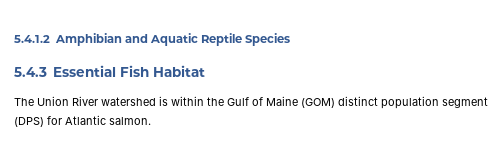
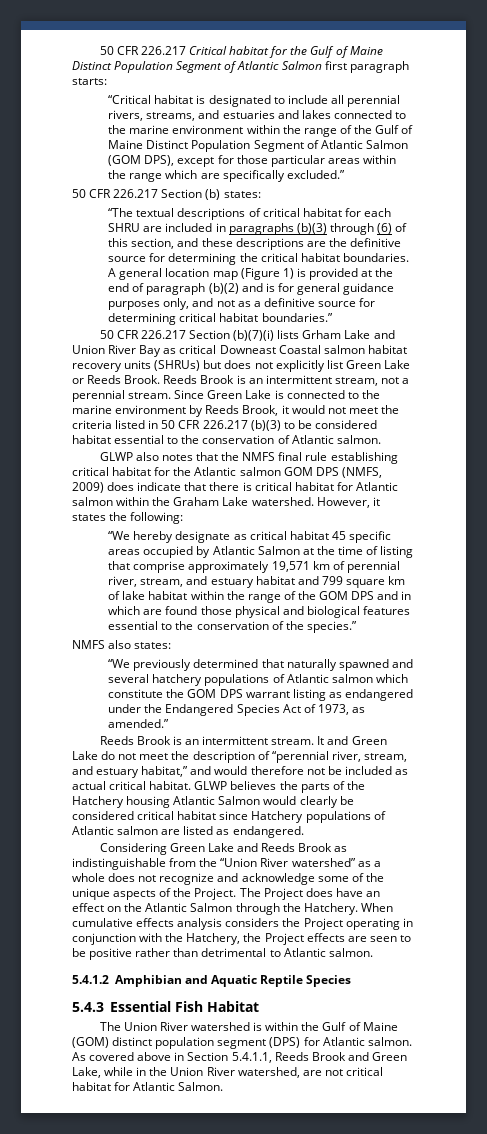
+ 50 CFR 226.217 Critical habitat for the Gulf of Maine Distinct Population Segment of Atlantic Salmon first paragraph starts:
+ “Critical habitat is designated to include all perennial rivers, streams, and estuaries and lakes connected to the marine environment within the range of the Gulf of Maine Distinct Population Segment of Atlantic Salmon (GOM DPS), except for those particular areas within the range which are specifically excluded.”
+ 50 CFR 226.217 Section (b) states:
+ “The textual descriptions of critical habitat for each SHRU are included in paragraphs (b)(3) through (6) of this section, and these descriptions are the definitive source for determining the critical habitat boundaries. A general location map (Figure 1) is provided at the end of paragraph (b)(2) and is for general guidance purposes only, and not as a definitive source for determining critical habitat boundaries.”
+ 50 CFR 226.217 Section (b)(7)(i) lists Grham Lake and Union River Bay as critical Downeast Coastal salmon habitat recovery units (SHRUs) but does not explicitly list Green Lake or Reeds Brook. Reeds Brook is an intermittent stream, not a perennial stream. Since Green Lake is connected to the marine environment by Reeds Brook, it would not meet the criteria listed in 50 CFR 226.217 (b)(3) to be considered habitat essential to the conservation of Atlantic salmon.
+ GLWP also notes that the NMFS final rule establishing critical habitat for the Atlantic salmon GOM DPS (NMFS, 2009) does indicate that there is critical habitat for Atlantic salmon within the Graham Lake watershed. However, it states the following:
+ “We hereby designate as critical habitat 45 specific areas occupied by Atlantic Salmon at the time of listing that comprise approximately 19,571 km of perennial river, stream, and estuary habitat and 799 square km of lake habitat within the range of the GOM DPS and in which are found those physical and biological features essential to the conservation of the species.”
+ NMFS also states:
+ “We previously determined that naturally spawned and several hatchery populations of Atlantic salmon which constitute the GOM DPS warrant listing as endangered under the Endangered Species Act of 1973, as amended.”
+ Reeds Brook is an intermittent stream. It and Green Lake do not meet the description of “perennial river, stream, and estuary habitat,” and would therefore not be included as actual critical habitat. GLWP believes the parts of the Hatchery housing Atlantic Salmon would clearly be considered critical habitat since Hatchery populations of Atlantic salmon are listed as endangered.
+ Considering Green Lake and Reeds Brook as indistinguishable from the “Union River watershed” as a whole does not recognize and acknowledge some of the unique aspects of the Project. The Project does have an effect on the Atlantic Salmon through the Hatchery. When cumulative effects analysis considers the Project operating in conjunction with the Hatchery, the Project effects are seen to be positive rather than detrimental to Atlantic salmon.
+ As covered above in Section 5.4.1.1, Reeds Brook and Green Lake, while in the Union River watershed, are not critical habitat for Atlantic Salmon.

